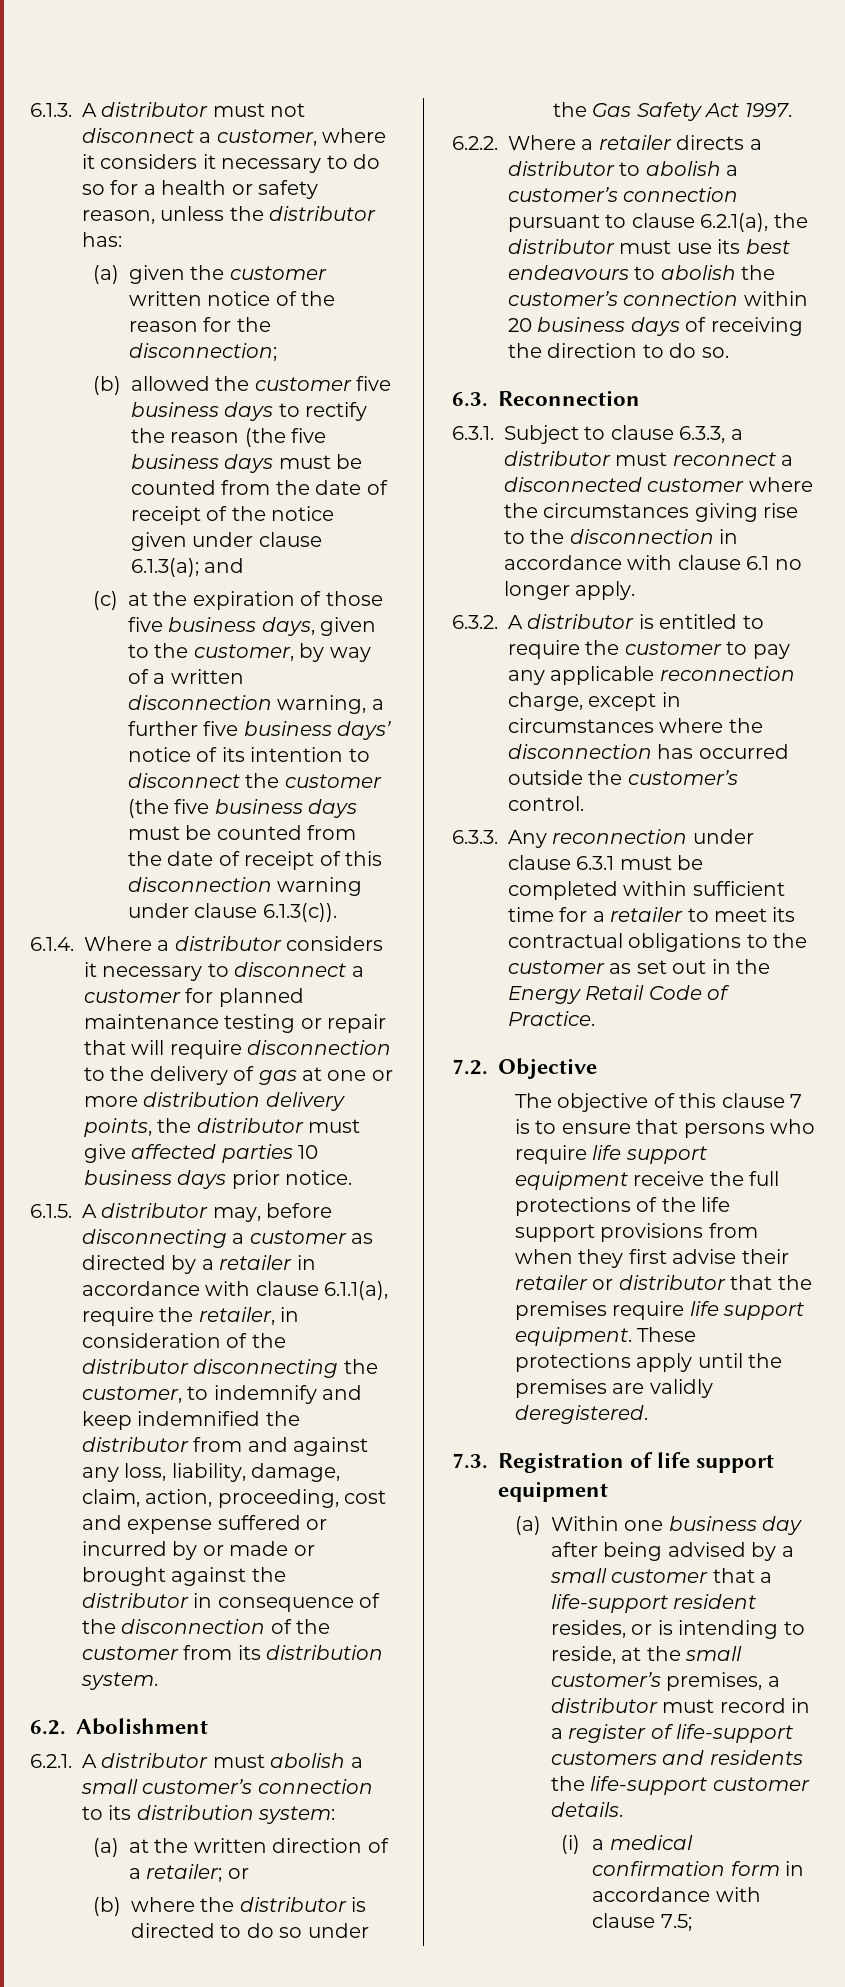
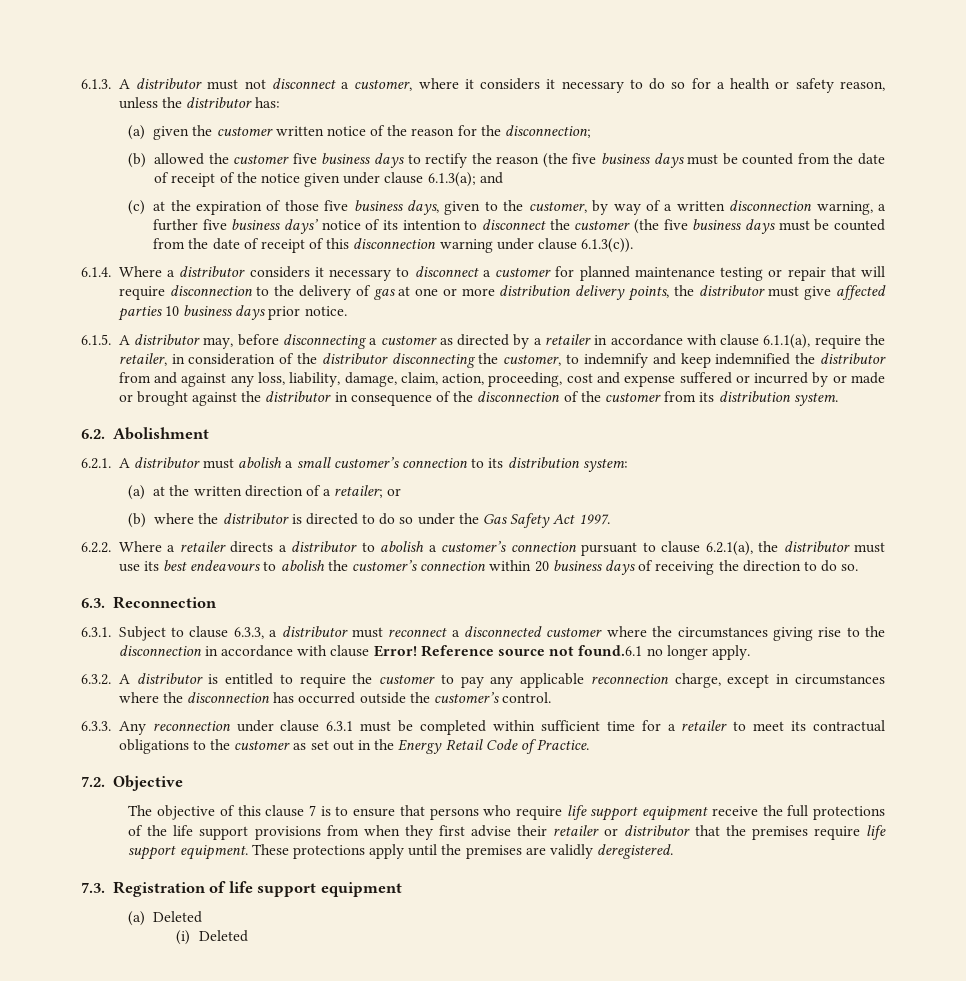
- 6.3.1. Subject to clause 6.3.3, a distributor must reconnect a disconnected customer where the circumstances giving rise to the disconnection in accordance with clause 6.1 no longer apply.
+ 6.3.1. Subject to clause 6.3.3, a distributor must reconnect a disconnected customer where the circumstances giving rise to the disconnection in accordance with clause Error! Reference source not found.6.1 no longer apply.
- (a) Within one business day after being advised by a small customer that a life-support resident resides, or is intending to reside, at the small customer’s premises, a distributor must record in a register of life-support customers and residents the life-support customer details.
- (i) a medical confirmation form in accordance with clause 7.5;
+ (a) Deleted
+ (i) Deleted

